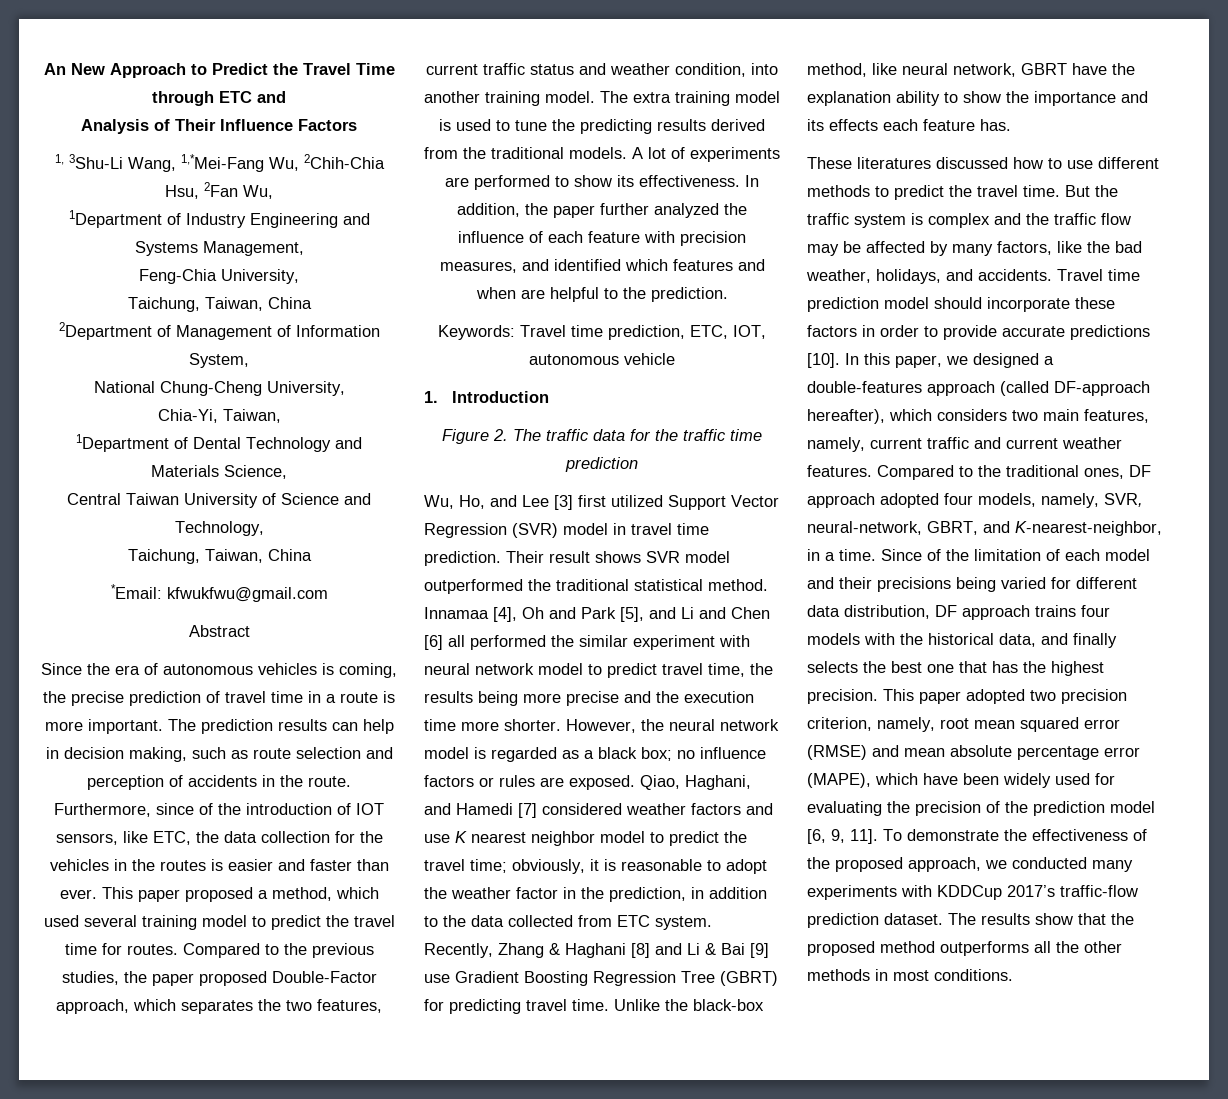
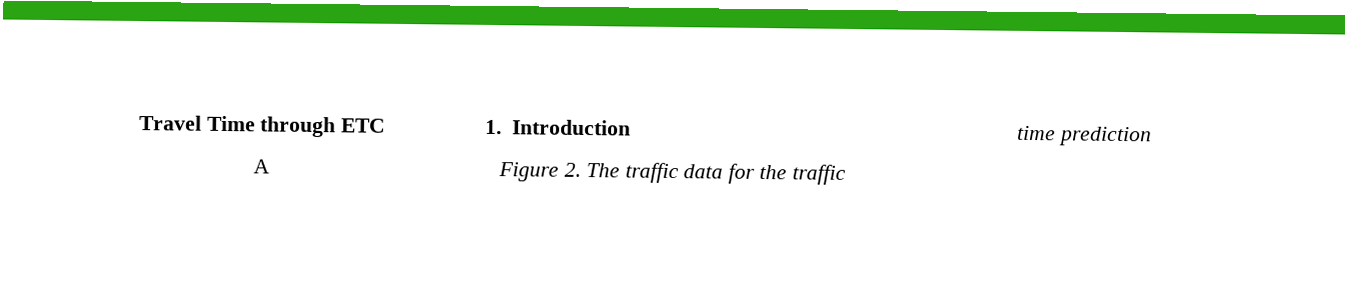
- An New Approach to Predict the Travel Time through ETC and
- Analysis of Their Influence Factors
- 1, 3Shu-Li Wang, 1,*Mei-Fang Wu, 2Chih-Chia Hsu, 2Fan Wu,
- 1Department of Industry Engineering and Systems Management,
- Feng-Chia University,
- Taichung, Taiwan, China
- 2Department of Management of Information System,
- National Chung-Cheng University,
- Chia-Yi, Taiwan,
- 1Department of Dental Technology and Materials Science,
- Central Taiwan University of Science and Technology,
- Taichung, Taiwan, China
- *Email: kfwukfwu@gmail.com
- Abstract
- Since the era of autonomous vehicles is coming, the precise prediction of travel time in a route is more important. The prediction results can help in decision making, such as route selection and perception of accidents in the route. Furthermore, since of the introduction of IOT sensors, like ETC, the data collection for the vehicles in the routes is easier and faster than ever. This paper proposed a method, which used several training model to predict the travel time for routes. Compared to the previous studies, the paper proposed Double-Factor approach, which separates the two features, current traffic status and weather condition, into another training model. The extra training model is used to tune the predicting results derived from the traditional models. A lot of experiments are performed to show its effectiveness. In addition, the paper further analyzed the influence of each feature with precision measures, and identified which features and when are helpful to the prediction.
- Keywords: Travel time prediction, ETC, IOT, autonomous vehicle
+ Travel Time through ETC
+ A
- Wu, Ho, and Lee [3] first utilized Support Vector Regression (SVR) model in travel time prediction. Their result shows SVR model outperformed the traditional statistical method. Innamaa [4], Oh and Park [5], and Li and Chen [6] all performed the similar experiment with neural network model to predict travel time, the results being more precise and the execution time more shorter. However, the neural network model is regarded as a black box; no influence factors or rules are exposed. Qiao, Haghani, and Hamedi [7] considered weather factors and use K nearest neighbor model to predict the travel time; obviously, it is reasonable to adopt the weather factor in the prediction, in addition to the data collected from ETC system. Recently, Zhang & Haghani [8] and Li & Bai [9] use Gradient Boosting Regression Tree (GBRT) for predicting travel time. Unlike the black-box method, like neural network, GBRT have the explanation ability to show the importance and its effects each feature has.
- These literatures discussed how to use different methods to predict the travel time. But the traffic system is complex and the traffic flow may be affected by many factors, like the bad weather, holidays, and accidents. Travel time prediction model should incorporate these factors in order to provide accurate predictions [10]. In this paper, we designed a double-features approach (called DF-approach hereafter), which considers two main features, namely, current traffic and current weather features. Compared to the traditional ones, DF approach adopted four models, namely, SVR, neural-network, GBRT, and K-nearest-neighbor, in a time. Since of the limitation of each model and their precisions being varied for different data distribution, DF approach trains four models with the historical data, and finally selects the best one that has the highest precision. This paper adopted two precision criterion, namely, root mean squared error (RMSE) and mean absolute percentage error (MAPE), which have been widely used for evaluating the precision of the prediction model [6, 9, 11]. To demonstrate the effectiveness of the proposed approach, we conducted many experiments with KDDCup 2017’s traffic-flow prediction dataset. The results show that the proposed method outperforms all the other methods in most conditions.

